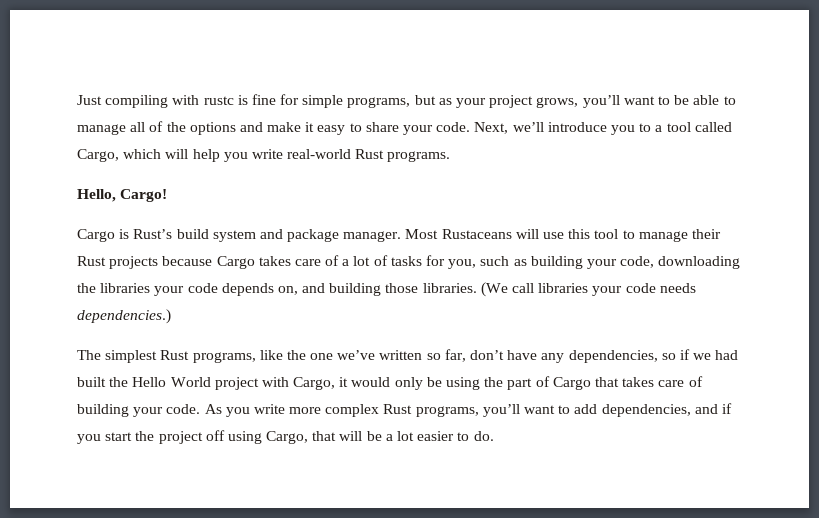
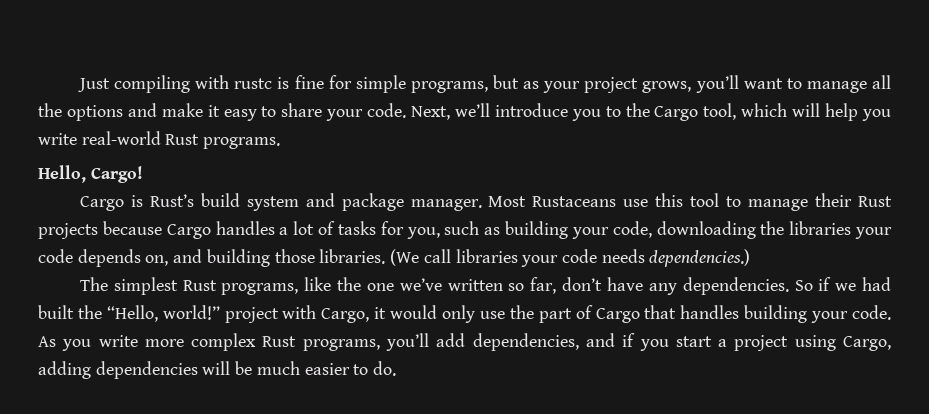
- Just compiling with rustc is fine for simple programs, but as your project grows, you’ll want to be able to manage all of the options and make it easy to share your code.
+ Just compiling with rustc is fine for simple programs, but as your project grows, you’ll want to manage all the options and make it easy to share your code.
- Next, we’ll introduce you to a tool called Cargo, which will help you write real-world Rust programs.
+ Next, we’ll introduce you to the Cargo tool, which will help you write real-world Rust programs.
- Most Rustaceans will use this tool to manage their Rust projects because Cargo takes care of a lot of tasks for you, such as building your code, downloading the libraries your code depends on, and building those libraries.
+ Most Rustaceans use this tool to manage their Rust projects because Cargo handles a lot of tasks for you, such as building your code, downloading the libraries your code depends on, and building those libraries.
- The simplest Rust programs, like the one we’ve written so far, don’t have any dependencies, so if we had built the Hello World project with Cargo, it would only be using the part of Cargo that takes care of building your code.
+ The simplest Rust programs, like the one we’ve written so far, don’t have any dependencies. So if we had built the “Hello, world!” project with Cargo, it would only use the part of Cargo that handles building your code.
- As you write more complex Rust programs, you’ll want to add dependencies, and if you start the project off using Cargo, that will be a lot easier to do.
+ As you write more complex Rust programs, you’ll add dependencies, and if you start a project using Cargo, adding dependencies will be much easier to do.

